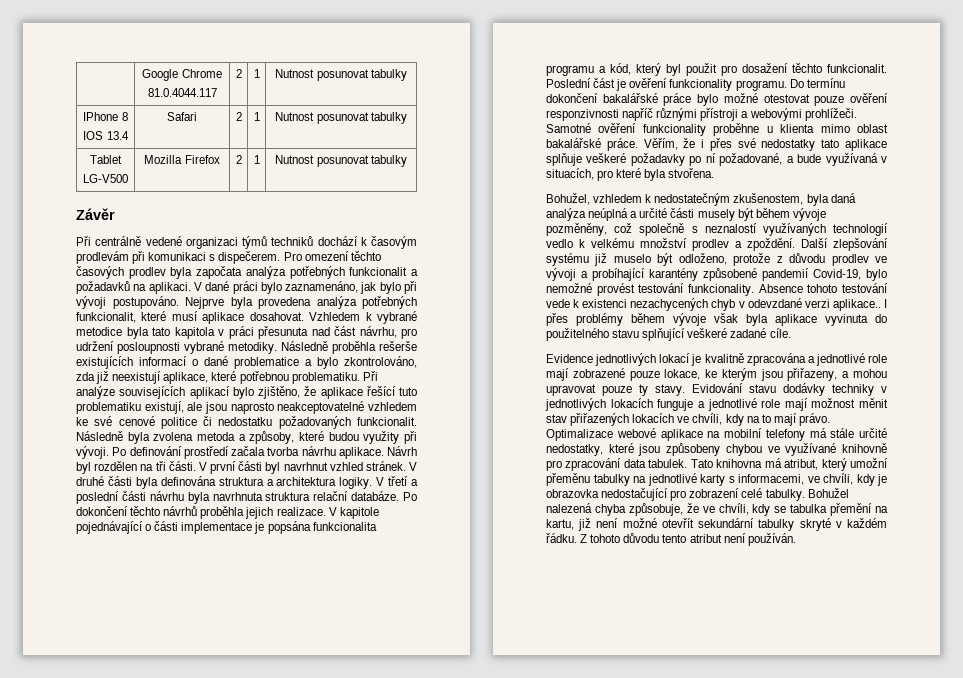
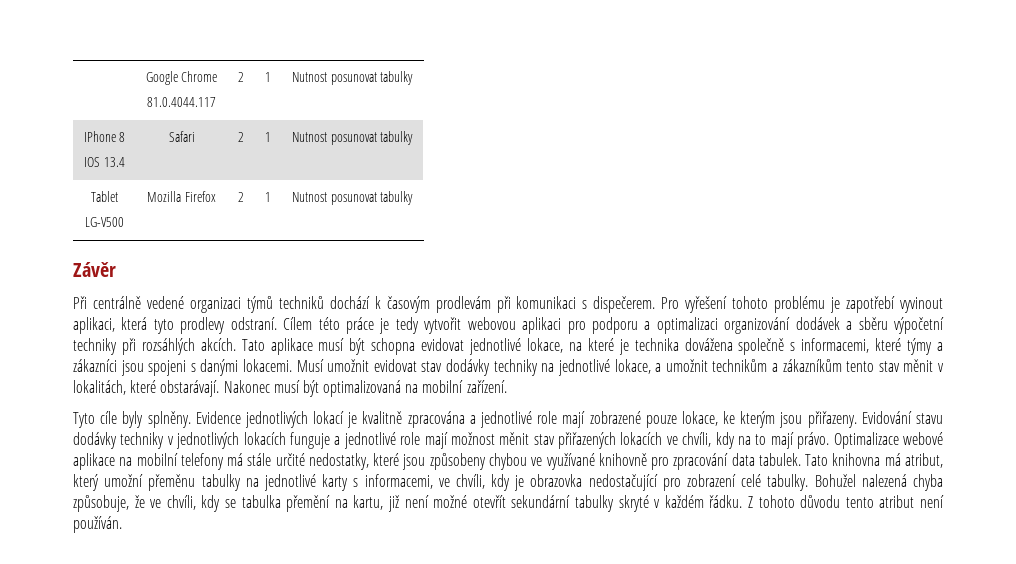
- Pro omezení těchto časových prodlev byla započata analýza potřebných funkcionalit a požadavků na aplikaci. V dané práci bylo zaznamenáno, jak bylo při vývoji postupováno. Nejprve byla provedena analýza potřebných funkcionalit, které musí aplikace dosahovat. Vzhledem k vybrané metodice byla tato kapitola v práci přesunuta nad část návrhu, pro udržení posloupnosti vybrané metodiky. Následně proběhla rešerše existujících informací o dané problematice a bylo zkontrolováno, zda již neexistují aplikace, které potřebnou problematiku. Při analýze souvisejících aplikací bylo zjištěno, že aplikace řešící tuto problematiku existují, ale jsou naprosto neakceptovatelné vzhledem ke své cenové politice či nedostatku požadovaných funkcionalit. Následně byla zvolena metoda a způsoby, které budou využity při vývoji. Po definování prostředí začala tvorba návrhu aplikace. Návrh byl rozdělen na tři části. V první části byl navrhnut vzhled stránek. V druhé části byla definována struktura a architektura logiky. V třetí a poslední části návrhu byla navrhnuta struktura relační databáze. Po dokončení těchto návrhů proběhla jejich realizace. V kapitole pojednávající o části implementace je popsána funkcionalita programu a kód, který byl použit pro dosažení těchto funkcionalit. Poslední část je ověření funkcionality programu. Do termínu dokončení bakalářské práce bylo možné otestovat pouze ověření responzivnosti napříč různými přístroji a webovými prohlížeči. Samotné ověření funkcionality proběhne u klienta mimo oblast bakalářské práce. Věřím, že i přes své nedostatky tato aplikace splňuje veškeré požadavky po ní požadované, a bude využívaná v situacích, pro které byla stvořena.
- Bohužel, vzhledem k nedostatečným zkušenostem, byla daná analýza neúplná a určité části musely být během vývoje pozměněny, což společně s neznalostí využívaných technologií vedlo k velkému množství prodlev a zpoždění. Další zlepšování systému již muselo být odloženo, protože z důvodu prodlev ve vývoji a probíhající karantény způsobené pandemií Covid-19, bylo nemožné provést testování funkcionality. Absence tohoto testování vede k existenci nezachycených chyb v odevzdané verzi aplikace.. I přes problémy během vývoje však byla aplikace vyvinuta do použitelného stavu splňující veškeré zadané cíle.
- Evidence jednotlivých lokací je kvalitně zpracována a jednotlivé role mají zobrazené pouze lokace, ke kterým jsou přiřazeny, a mohou upravovat pouze ty stavy.
+ Pro vyřešení tohoto problému je zapotřebí vyvinout aplikaci, která tyto prodlevy odstraní. Cílem této práce je tedy vytvořit webovou aplikaci pro podporu a optimalizaci organizování dodávek a sběru výpočetní techniky při rozsáhlých akcích. Tato aplikace musí být schopna evidovat jednotlivé lokace, na které je technika dovážena společně s informacemi, které týmy a zákazníci jsou spojeni s danými lokacemi. Musí umožnit evidovat stav dodávky techniky na jednotlivé lokace, a umožnit technikům a zákazníkům tento stav měnit v lokalitách, které obstarávají. Nakonec musí být optimalizovaná na mobilní zařízení.
+ Tyto cíle byly splněny. Evidence jednotlivých lokací je kvalitně zpracována a jednotlivé role mají zobrazené pouze lokace, ke kterým jsou přiřazeny.

